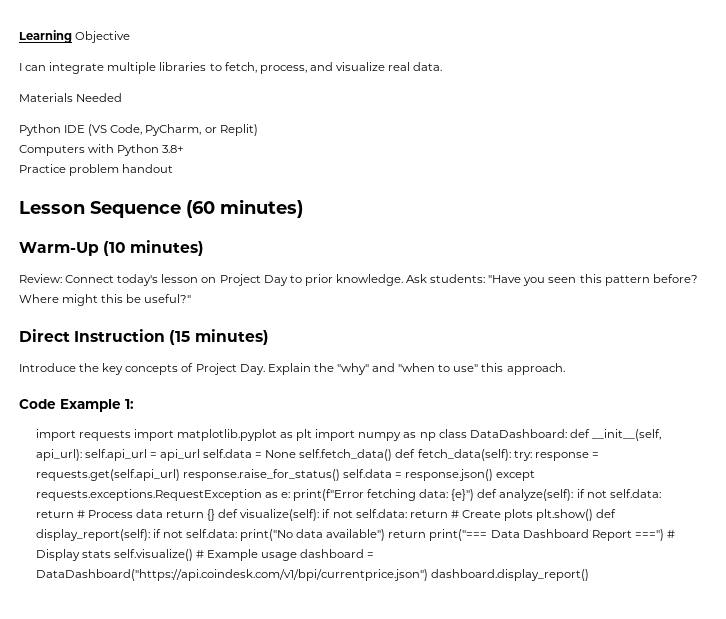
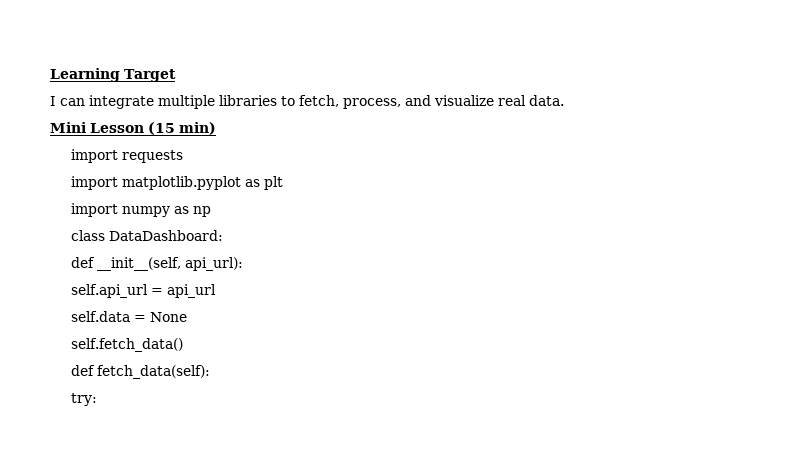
- Learning Objective
+ Learning Target
- Materials Needed
- Python IDE (VS Code, PyCharm, or Replit)
- Computers with Python 3.8+
- Practice problem handout
- Lesson Sequence (60 minutes)
- Warm-Up (10 minutes)
- Review: Connect today's lesson on Project Day to prior knowledge. Ask students: "Have you seen this pattern before? Where might this be useful?"
- Direct Instruction (15 minutes)
- Introduce the key concepts of Project Day. Explain the "why" and "when to use" this approach.
- Code Example 1:
+ Mini Lesson (15 min)
- import requests import matplotlib.pyplot as plt import numpy as np class DataDashboard: def __init__(self, api_url): self.api_url = api_url self.data = None self.fetch_data() def fetch_data(self): try: response = requests.get(self.api_url) response.raise_for_status() self.data = response.json() except requests.exceptions.RequestException as e: print(f"Error fetching data: {e}") def analyze(self): if not self.data: return # Process data return {} def visualize(self): if not self.data: return # Create plots plt.show() def display_report(self): if not self.data: print("No data available") return print("=== Data Dashboard Report ===") # Display stats self.visualize() # Example usage dashboard = DataDashboard("https://api.coindesk.com/v1/bpi/currentprice.json") dashboard.display_report()
+ import requests
+ import matplotlib.pyplot as plt
+ import numpy as np
+ class DataDashboard:
+ def __init__(self, api_url):
+ self.api_url = api_url
+ self.data = None
+ self.fetch_data()
+ def fetch_data(self):
+ try:

